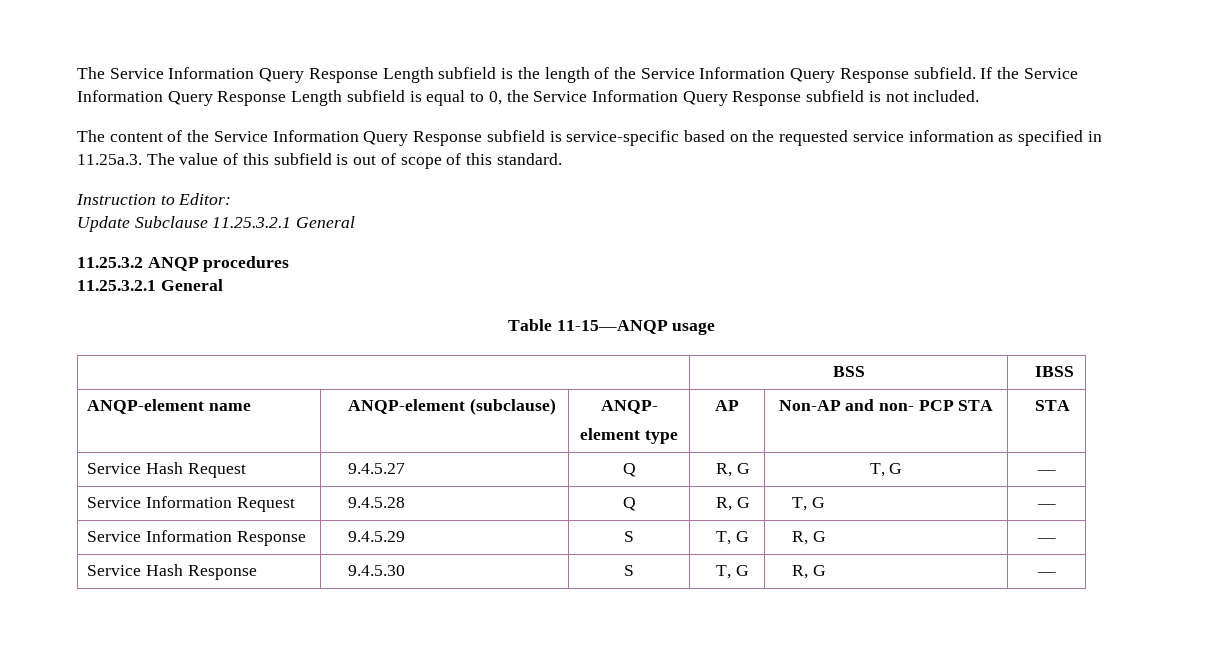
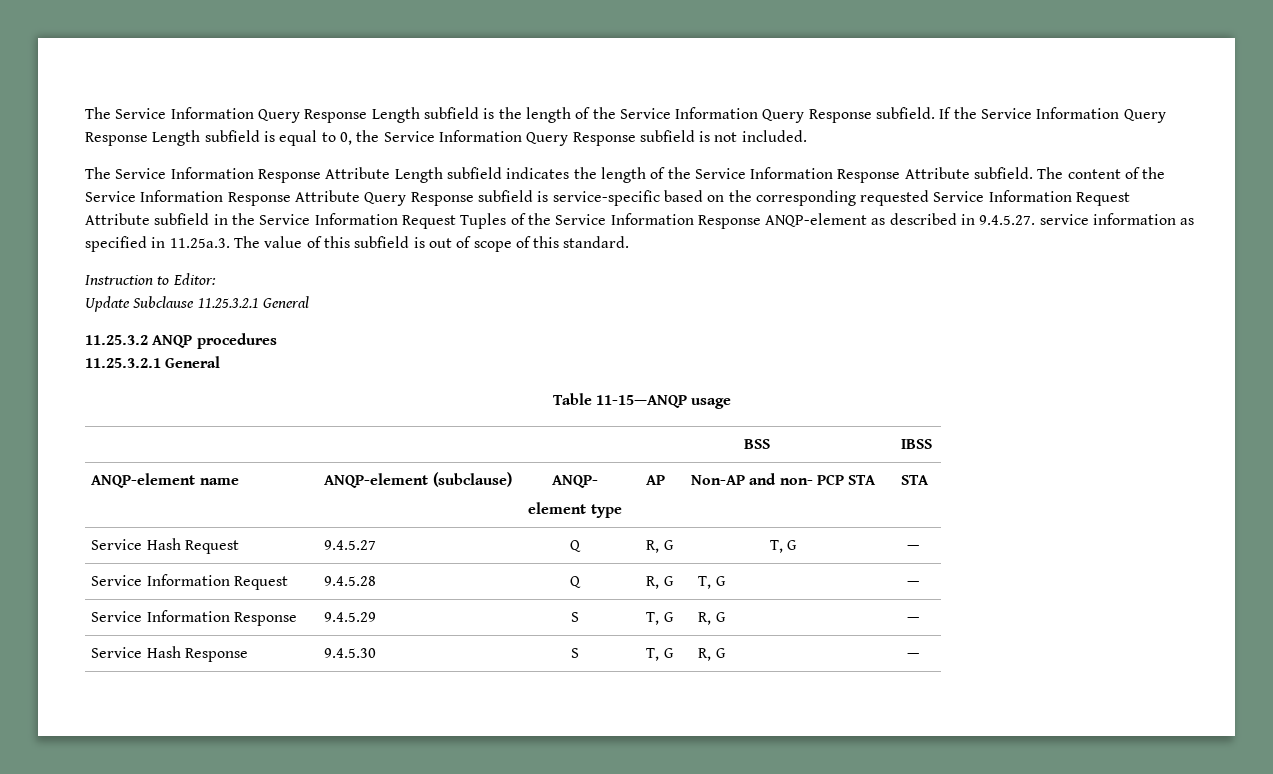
- The content of the Service Information Query Response subfield is service-specific based on the requested service information as specified in 11.25a.3. The value of this subfield is out of scope of this standard.
+ The Service Information Response Attribute Length subfield indicates the length of the Service Information Response Attribute subfield. The content of the Service Information Response Attribute Query Response subfield is service-specific based on the corresponding requested Service Information Request Attribute subfield in the Service Information Request Tuples of the Service Information Response ANQP-element as described in 9.4.5.27. service information as specified in 11.25a.3. The value of this subfield is out of scope of this standard.

